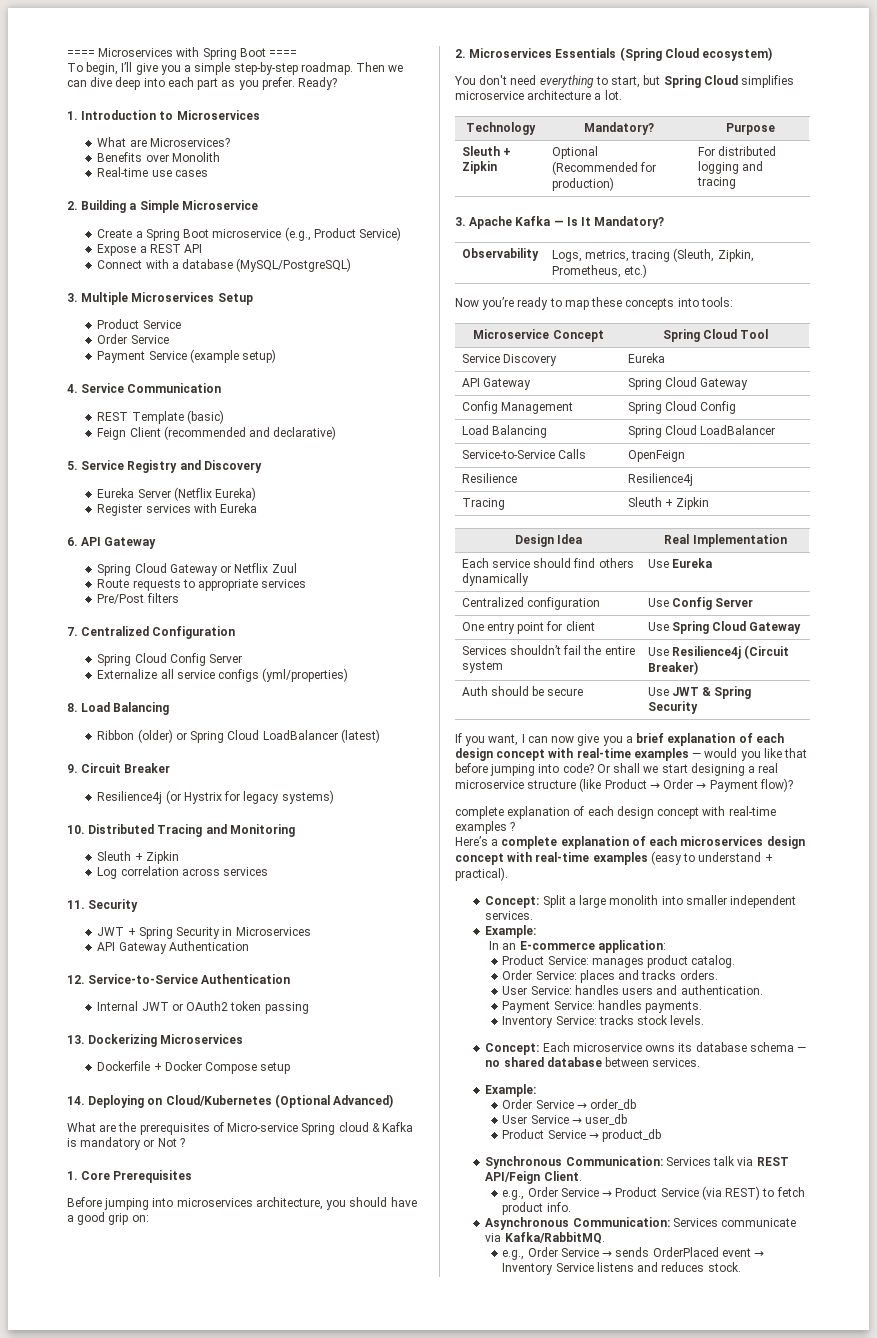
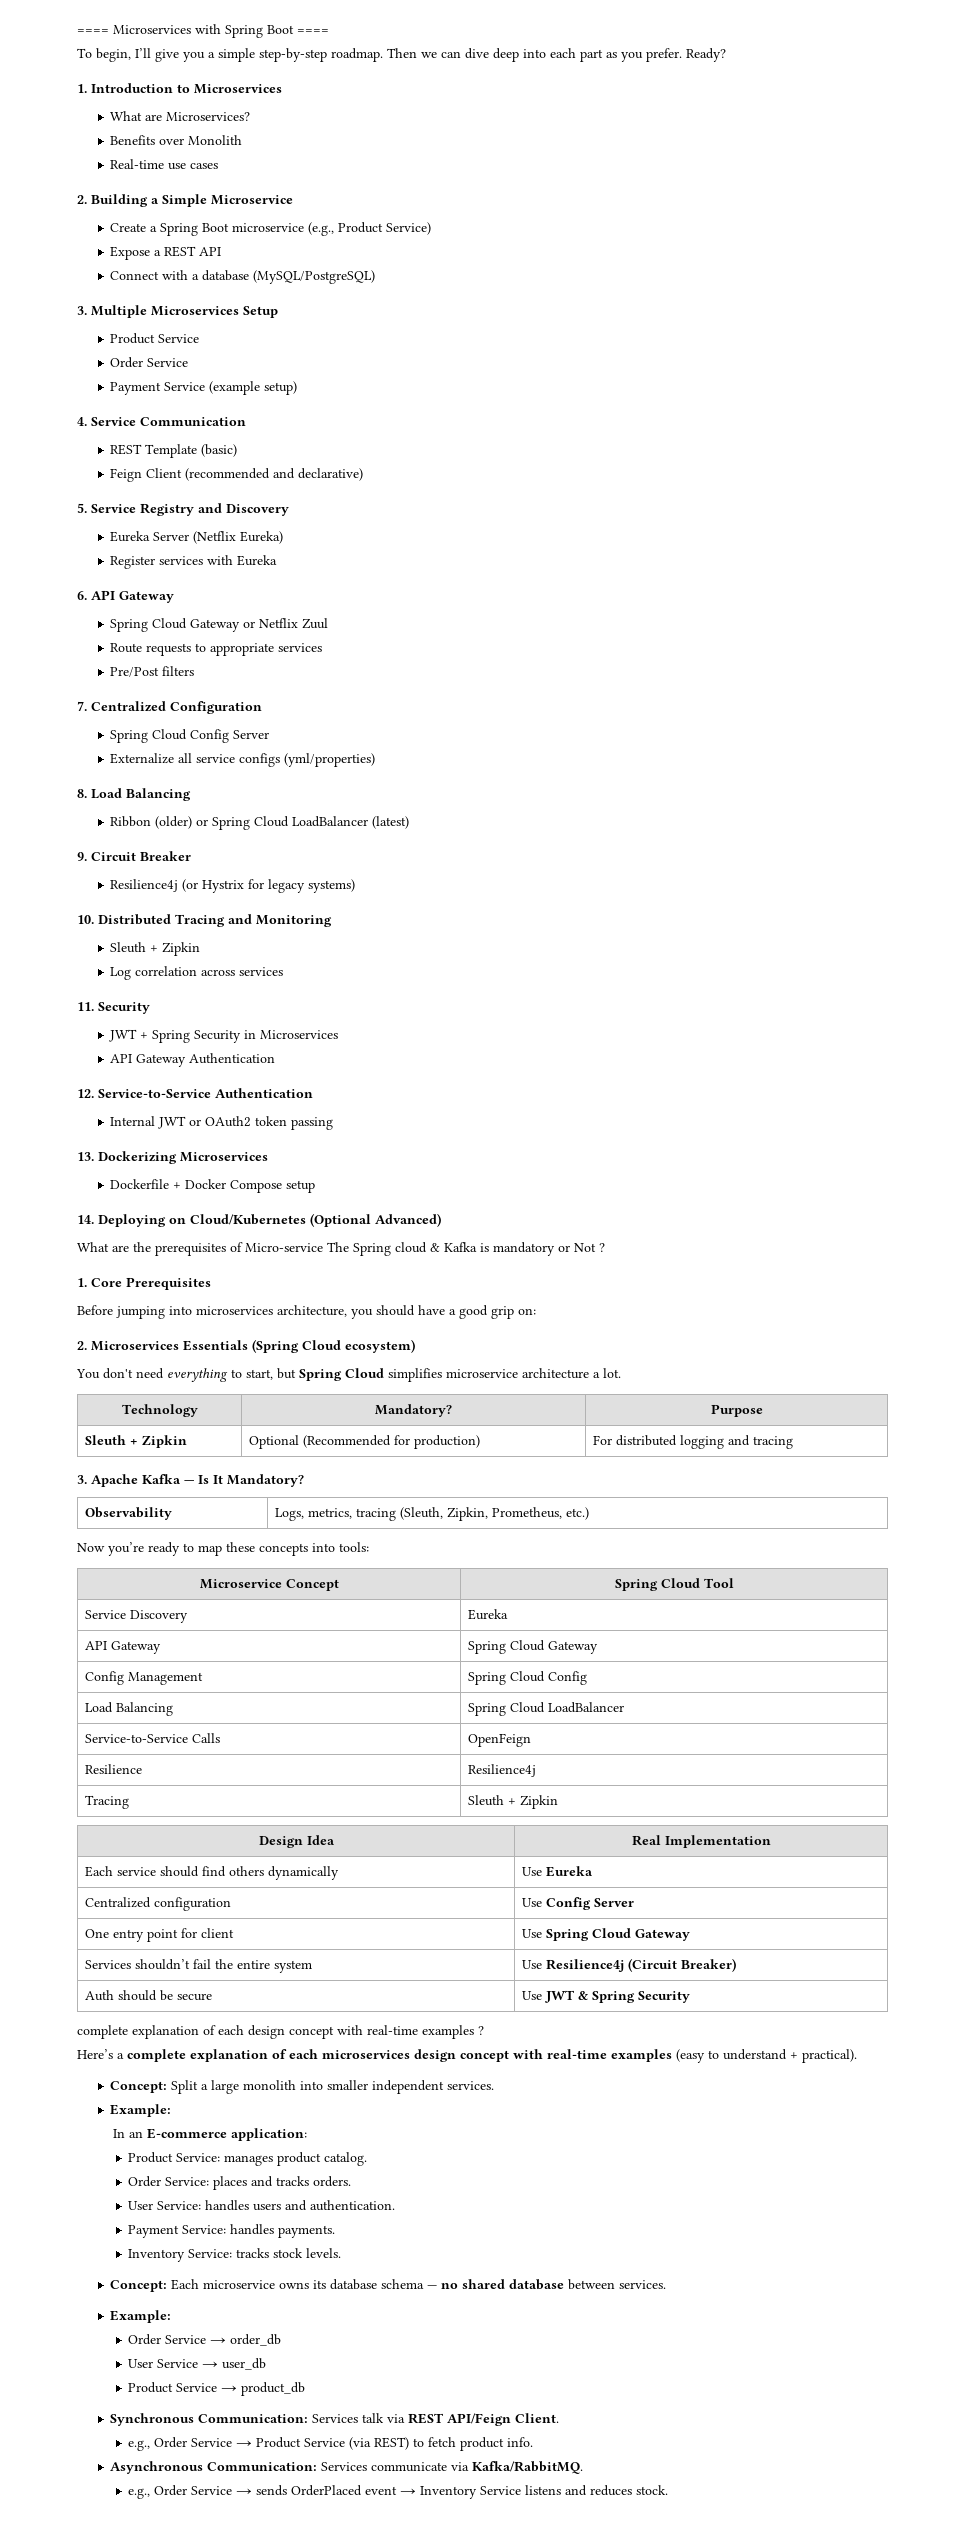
- What are the prerequisites of Micro-service Spring cloud & Kafka is mandatory or Not ?
+ What are the prerequisites of Micro-service The Spring cloud & Kafka is mandatory or Not ?
- If you want, I can now give you a brief explanation of each design concept with real-time examples — would you like that before jumping into code? Or shall we start designing a real microservice structure (like Product → Order → Payment flow)?

